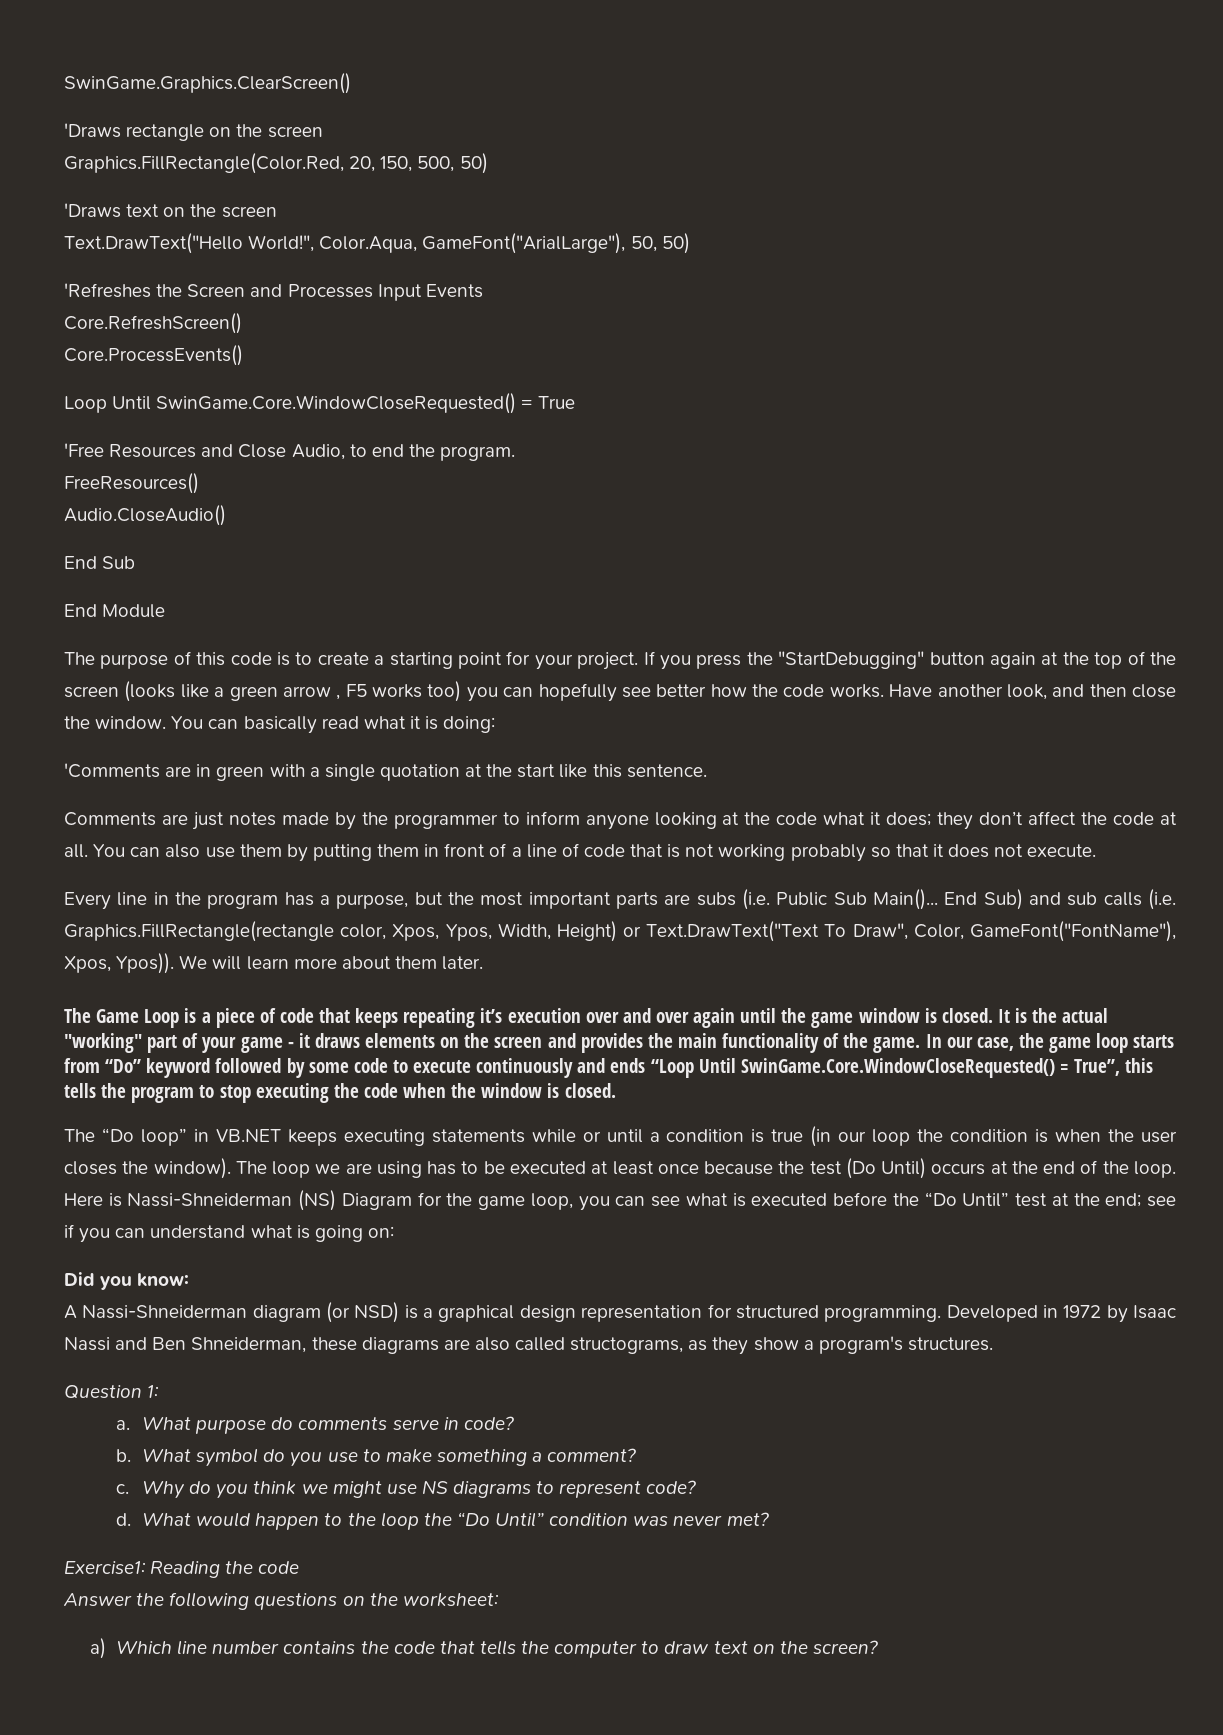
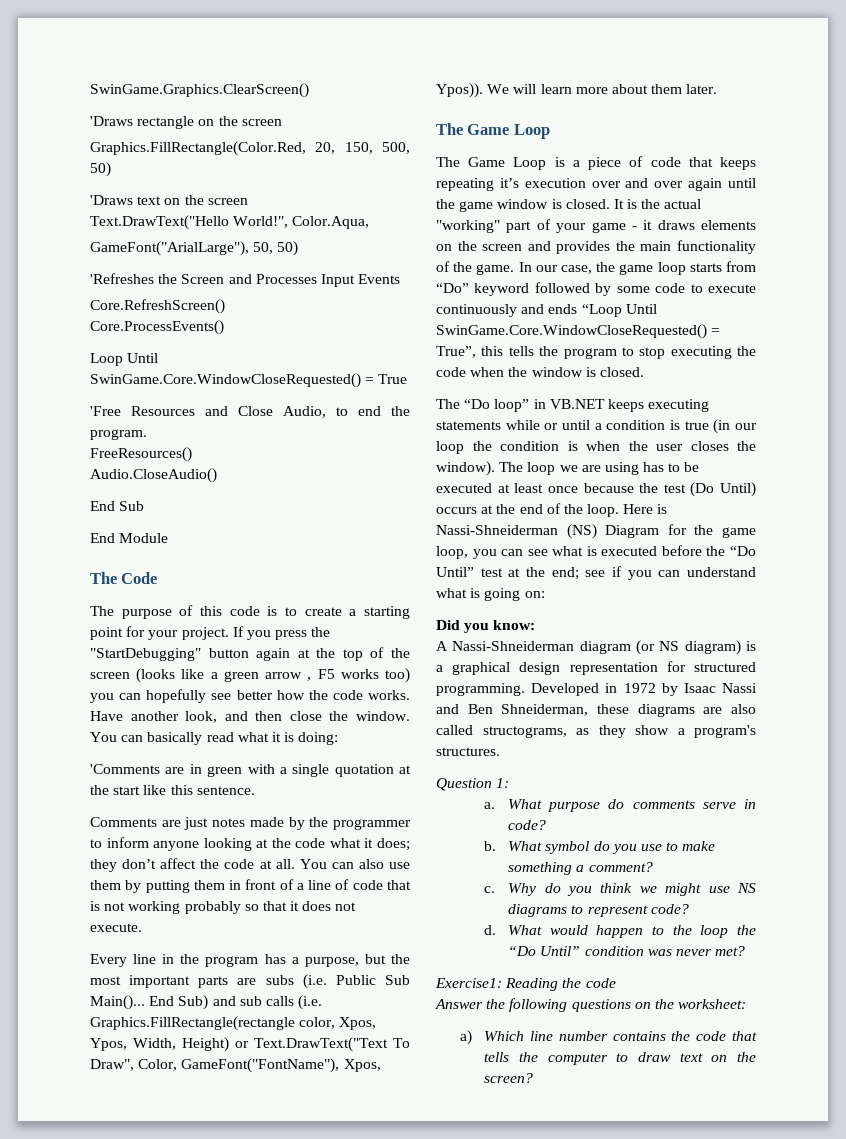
- Text.DrawText("Hello World!", Color.Aqua, GameFont("ArialLarge"), 50, 50)
+ Text.DrawText("Hello World!", Color.Aqua,
+ GameFont("ArialLarge"), 50, 50)
+ The Code
  We will learn more about them later.
+ The Game Loop
- A Nassi-Shneiderman diagram (or NSD) is a graphical design representation for structured programming.
+ A Nassi-Shneiderman diagram (or NS diagram) is a graphical design representation for structured programming.

